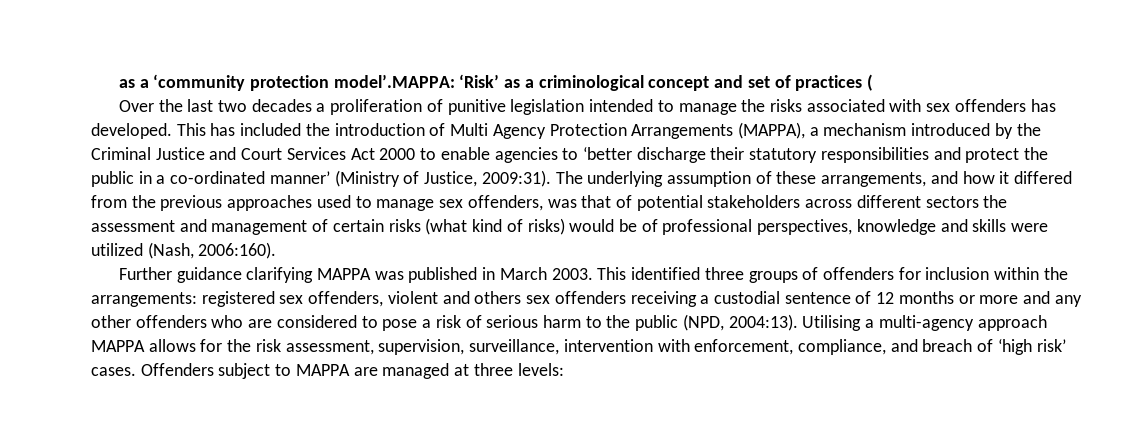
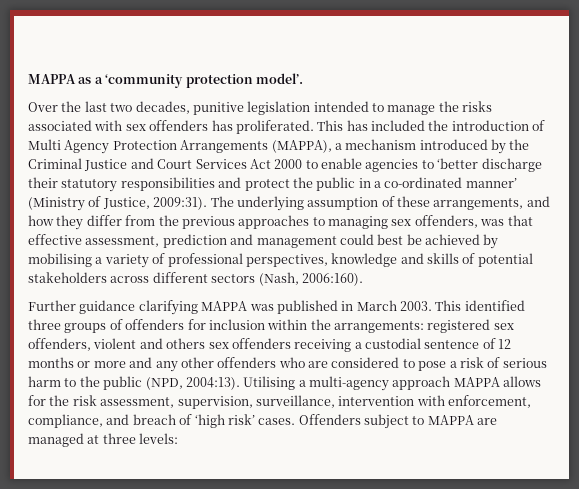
- as a ‘community protection model’.MAPPA: ‘Risk’ as a criminological concept and set of practices (
+ MAPPA as a ‘community protection model’.
- Over the last two decades a proliferation of punitive legislation intended to manage the risks associated with sex offenders has developed.
+ Over the last two decades, punitive legislation intended to manage the risks associated with sex offenders has proliferated.
- The underlying assumption of these arrangements, and how it differed from the previous approaches used to manage sex offenders, was that of potential stakeholders across different sectors the assessment and management of certain risks (what kind of risks) would be of professional perspectives, knowledge and skills were utilized (Nash, 2006:160).
+ The underlying assumption of these arrangements, and how they differ from the previous approaches to managing sex offenders, was that effective assessment, prediction and management could best be achieved by mobilising a variety of professional perspectives, knowledge and skills of potential stakeholders across different sectors (Nash, 2006:160).

